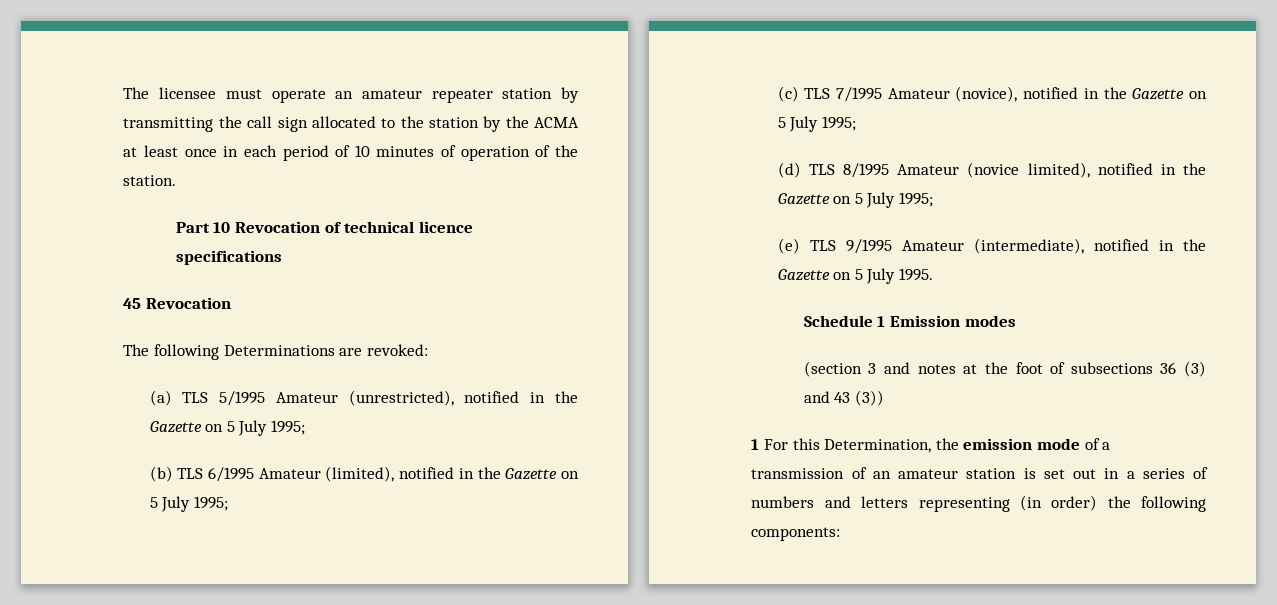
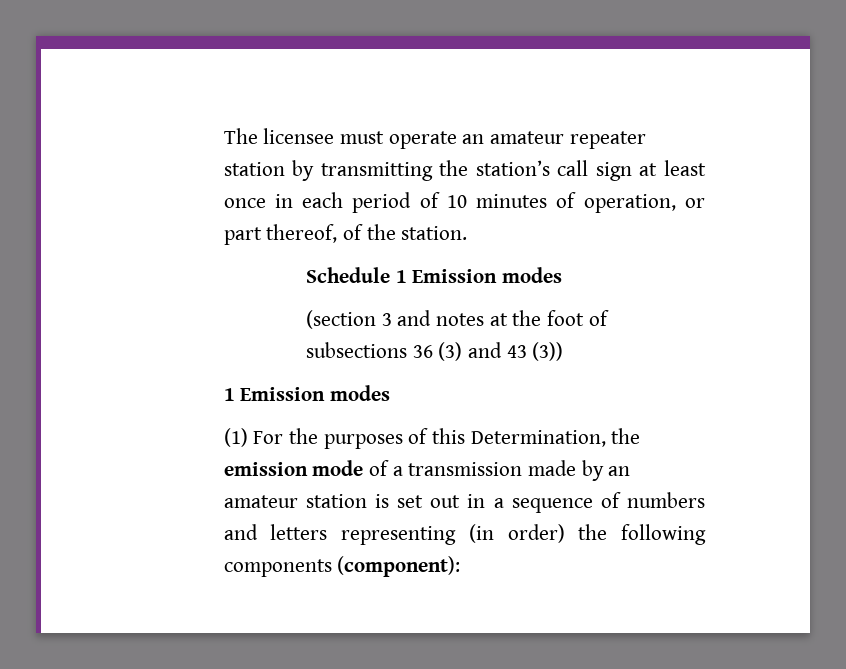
- The licensee must operate an amateur repeater station by transmitting the call sign allocated to the station by the ACMA at least once in each period of 10 minutes of operation of the station.
+ The licensee must operate an amateur repeater station by transmitting the station’s call sign at least once in each period of 10 minutes of operation, or part thereof, of the station.
- Part 10 Revocation of technical licence specifications
- 45 Revocation
- The following Determinations are revoked:
- (a) TLS 5/1995 Amateur (unrestricted), notified in the Gazette on 5 July 1995;
- (b) TLS 6/1995 Amateur (limited), notified in the Gazette on 5 July 1995;
- (c) TLS 7/1995 Amateur (novice), notified in the Gazette on 5 July 1995;
- (d) TLS 8/1995 Amateur (novice limited), notified in the Gazette on 5 July 1995;
- (e) TLS 9/1995 Amateur (intermediate), notified in the Gazette on 5 July 1995.
  (section 3 and notes at the foot of subsections 36 (3) and 43 (3))
- 1 For this Determination, the emission mode of a transmission of an amateur station is set out in a series of numbers and letters representing (in order) the following components:
+ 1 Emission modes
+ (1) For the purposes of this Determination, the emission mode of a transmission made by an amateur station is set out in a sequence of numbers and letters representing (in order) the following components (component):

